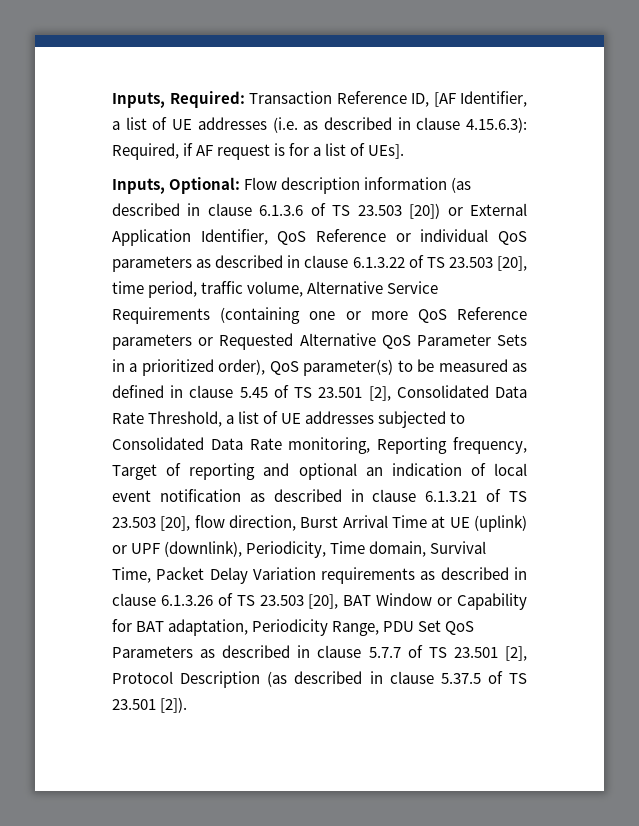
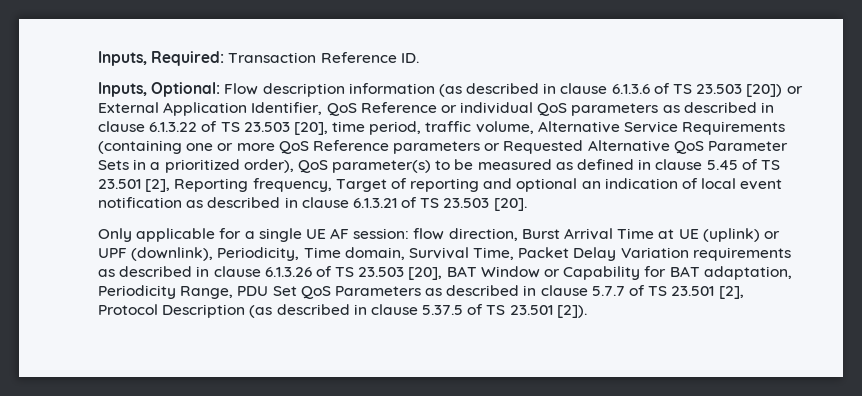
- Inputs, Required: Transaction Reference ID, [AF Identifier, a list of UE addresses (i.e. as described in clause 4.15.6.3): Required, if AF request is for a list of UEs].
+ Inputs, Required: Transaction Reference ID.
- Flow description information (as described in clause 6.1.3.6 of TS 23.503 [20]) or External Application Identifier, QoS Reference or individual QoS parameters as described in clause 6.1.3.22 of TS 23.503 [20], time period, traffic volume, Alternative Service Requirements (containing one or more QoS Reference parameters or Requested Alternative QoS Parameter Sets in a prioritized order), QoS parameter(s) to be measured as defined in clause 5.45 of TS 23.501 [2], Consolidated Data Rate Threshold, a list of UE addresses subjected to Consolidated Data Rate monitoring, Reporting frequency, Target of reporting and optional an indication of local event notification as described in clause 6.1.3.21 of TS 23.503 [20], flow direction, Burst Arrival Time at UE (uplink) or UPF (downlink), Periodicity, Time domain, Survival Time, Packet Delay Variation requirements as described in clause 6.1.3.26 of TS 23.503 [20], BAT Window or Capability for BAT adaptation, Periodicity Range, PDU Set QoS Parameters as described in clause 5.7.7 of TS 23.501 [2], Protocol Description (as described in clause 5.37.5 of TS 23.501 [2]).
+ Flow description information (as described in clause 6.1.3.6 of TS 23.503 [20]) or External Application Identifier, QoS Reference or individual QoS parameters as described in clause 6.1.3.22 of TS 23.503 [20], time period, traffic volume, Alternative Service Requirements (containing one or more QoS Reference parameters or Requested Alternative QoS Parameter Sets in a prioritized order), QoS parameter(s) to be measured as defined in clause 5.45 of TS 23.501 [2], Reporting frequency, Target of reporting and optional an indication of local event notification as described in clause 6.1.3.21 of TS 23.503 [20].
+ Only applicable for a single UE AF session: flow direction, Burst Arrival Time at UE (uplink) or UPF (downlink), Periodicity, Time domain, Survival Time, Packet Delay Variation requirements as described in clause 6.1.3.26 of TS 23.503 [20], BAT Window or Capability for BAT adaptation, Periodicity Range, PDU Set QoS Parameters as described in clause 5.7.7 of TS 23.501 [2], Protocol Description (as described in clause 5.37.5 of TS 23.501 [2]).

